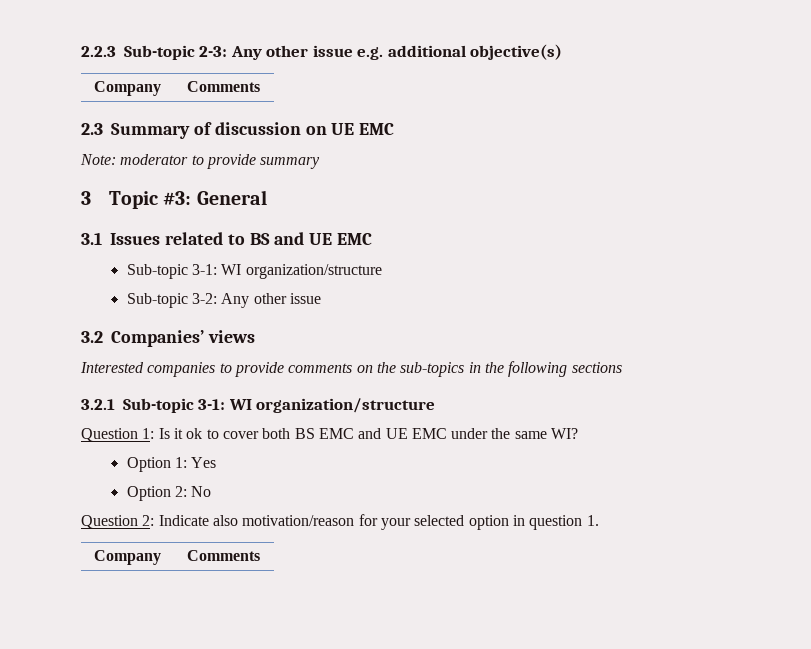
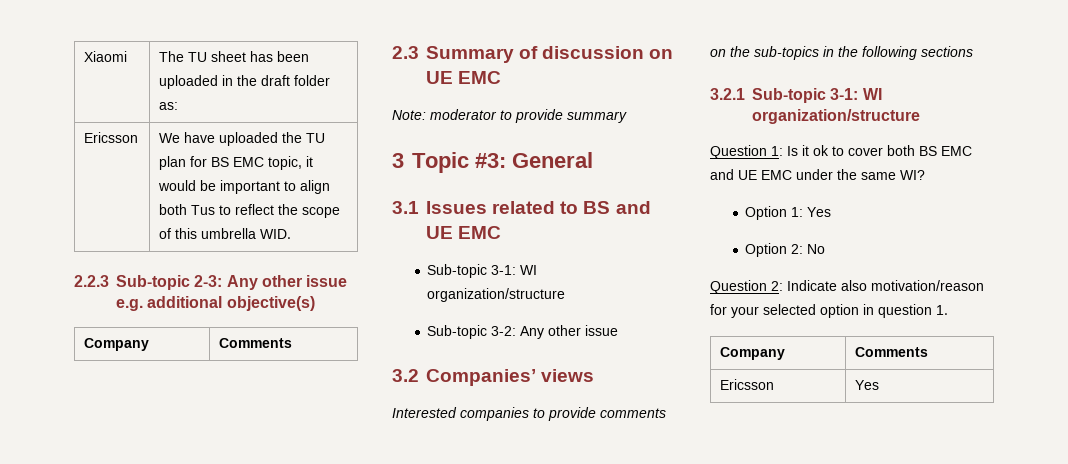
+ Xiaomi | The TU sheet has been uploaded in the draft folder as:
+ Ericsson | We have uploaded the TU plan for BS EMC topic, it would be important to align both Tus to reflect the scope of this umbrella WID.
+ Ericsson | Yes

